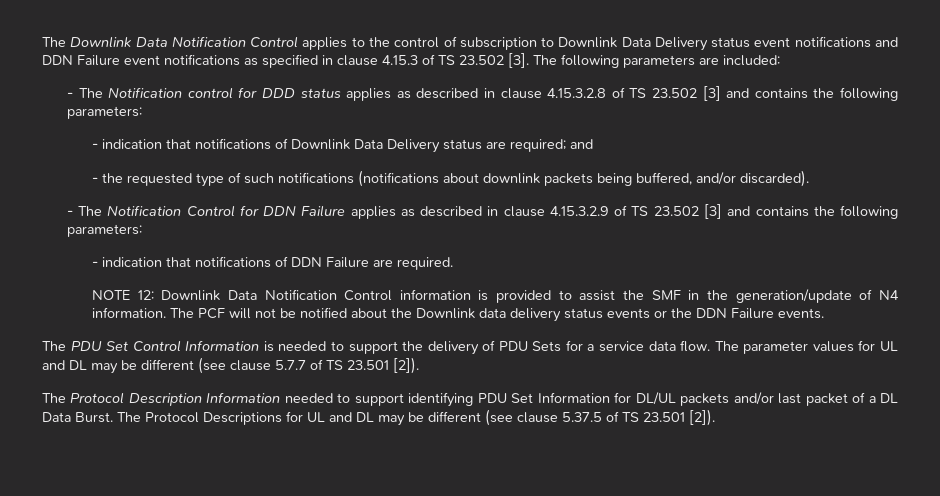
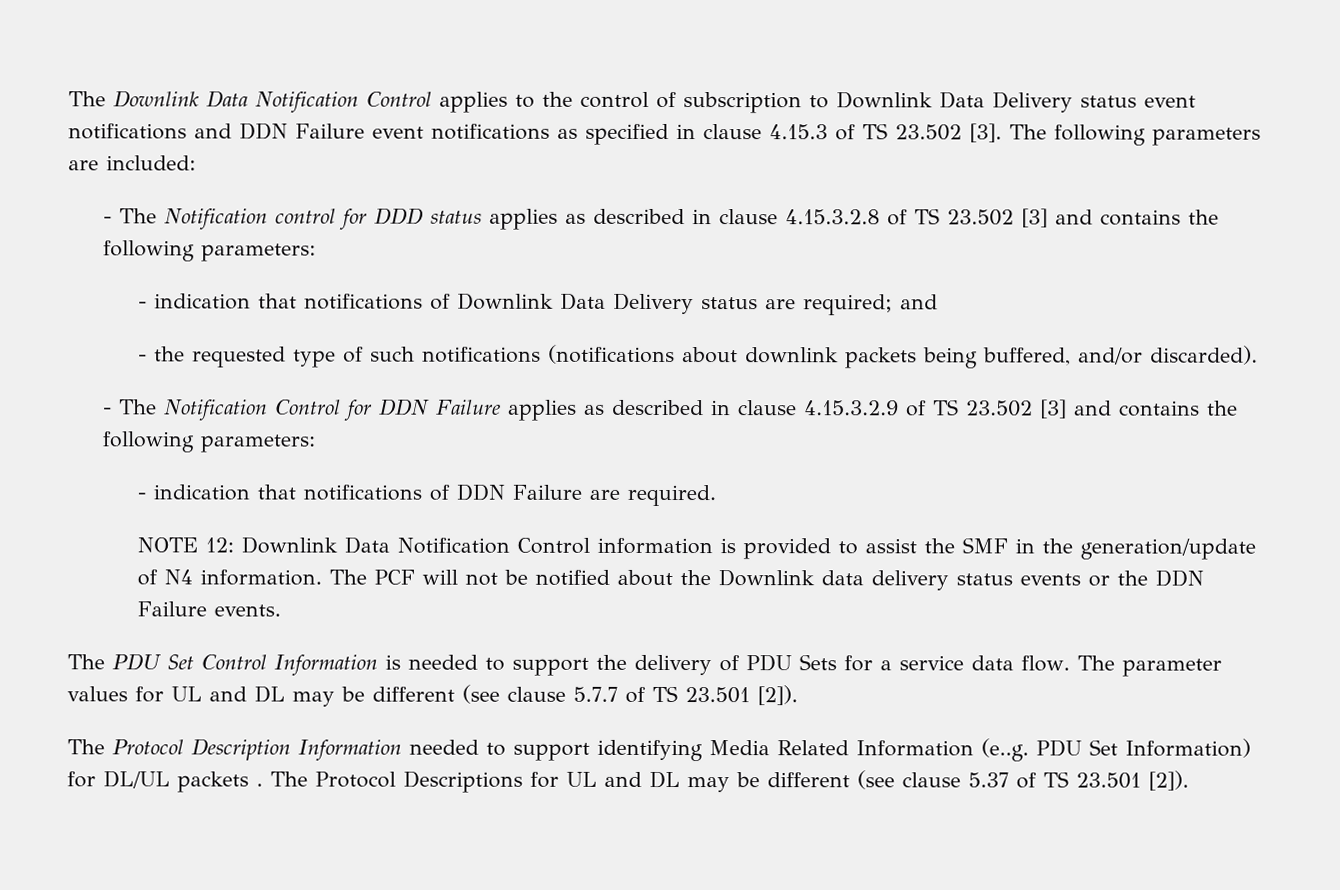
- The Protocol Description Information needed to support identifying PDU Set Information for DL/UL packets and/or last packet of a DL Data Burst.
+ The Protocol Description Information needed to support identifying Media Related Information (e..g. PDU Set Information) for DL/UL packets .
- The Protocol Descriptions for UL and DL may be different (see clause 5.37.5 of TS 23.501 [2]).
+ The Protocol Descriptions for UL and DL may be different (see clause 5.37 of TS 23.501 [2]).

